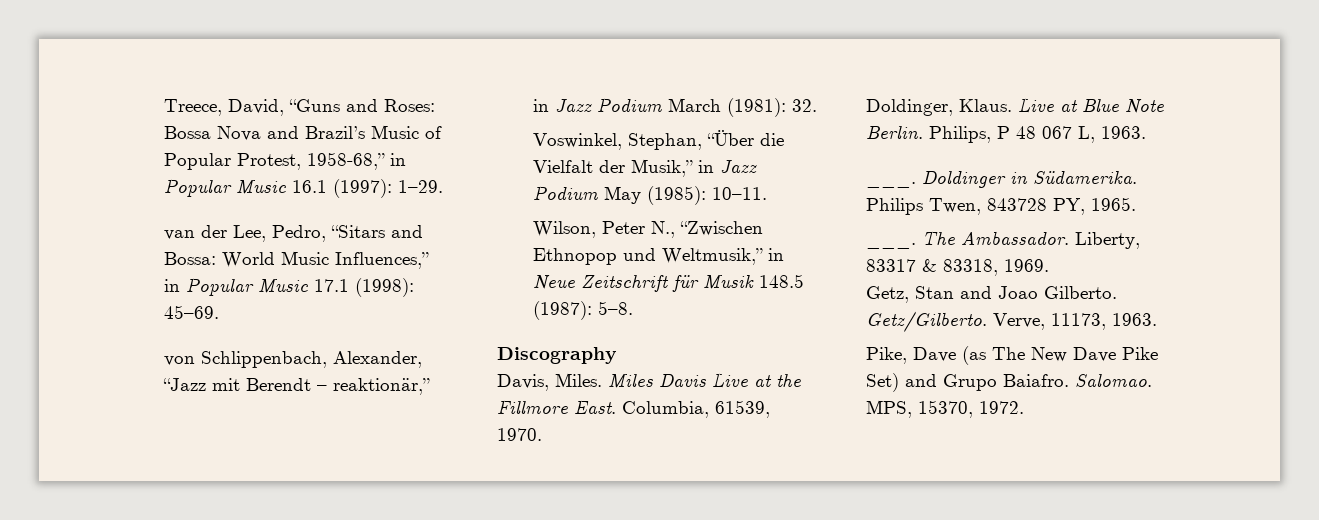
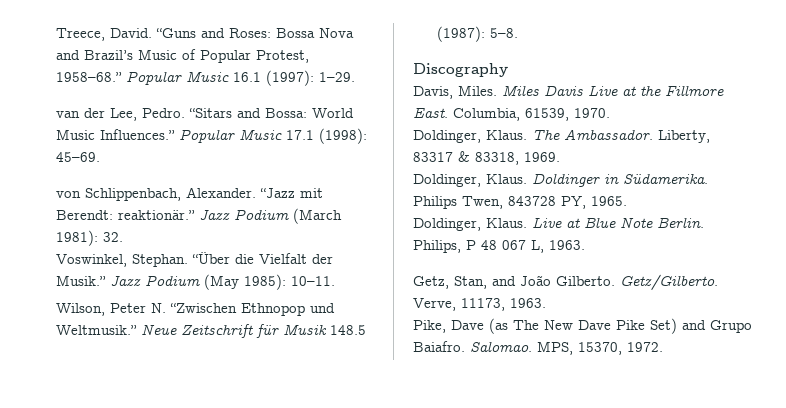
- Treece, David, “Guns and Roses: Bossa Nova and Brazil’s Music of Popular Protest, 1958-68,” in Popular Music 16.1 (1997): 1–29.
+ Treece, David. “Guns and Roses: Bossa Nova and Brazil’s Music of Popular Protest, 1958–68.” Popular Music 16.1 (1997): 1–29.
- van der Lee, Pedro, “Sitars and Bossa: World Music Influences,” in Popular Music 17.1 (1998): 45–69.
+ van der Lee, Pedro. “Sitars and Bossa: World Music Influences.” Popular Music 17.1 (1998): 45–69.
- von Schlippenbach, Alexander, “Jazz mit Berendt – reaktionär,” in Jazz Podium March (1981): 32.
+ von Schlippenbach, Alexander. “Jazz mit Berendt: reaktionär.” Jazz Podium (March 1981): 32.
- Voswinkel, Stephan, “Über die Vielfalt der Musik,” in Jazz Podium May (1985): 10–11.
+ Voswinkel, Stephan. “Über die Vielfalt der Musik.” Jazz Podium (May 1985): 10–11.
- Wilson, Peter N., “Zwischen Ethnopop und Weltmusik,” in Neue Zeitschrift für Musik 148.5 (1987): 5–8.
+ Wilson, Peter N. “Zwischen Ethnopop und Weltmusik.” Neue Zeitschrift für Musik 148.5 (1987): 5–8.
+ Doldinger, Klaus. The Ambassador. Liberty, 83317 & 83318, 1969.
+ Doldinger, Klaus. Doldinger in Südamerika. Philips Twen, 843728 PY, 1965.
- ___. Doldinger in Südamerika. Philips Twen, 843728 PY, 1965.
- ___. The Ambassador. Liberty, 83317 & 83318, 1969.
- Getz, Stan and Joao Gilberto.
+ Getz, Stan, and João Gilberto.

